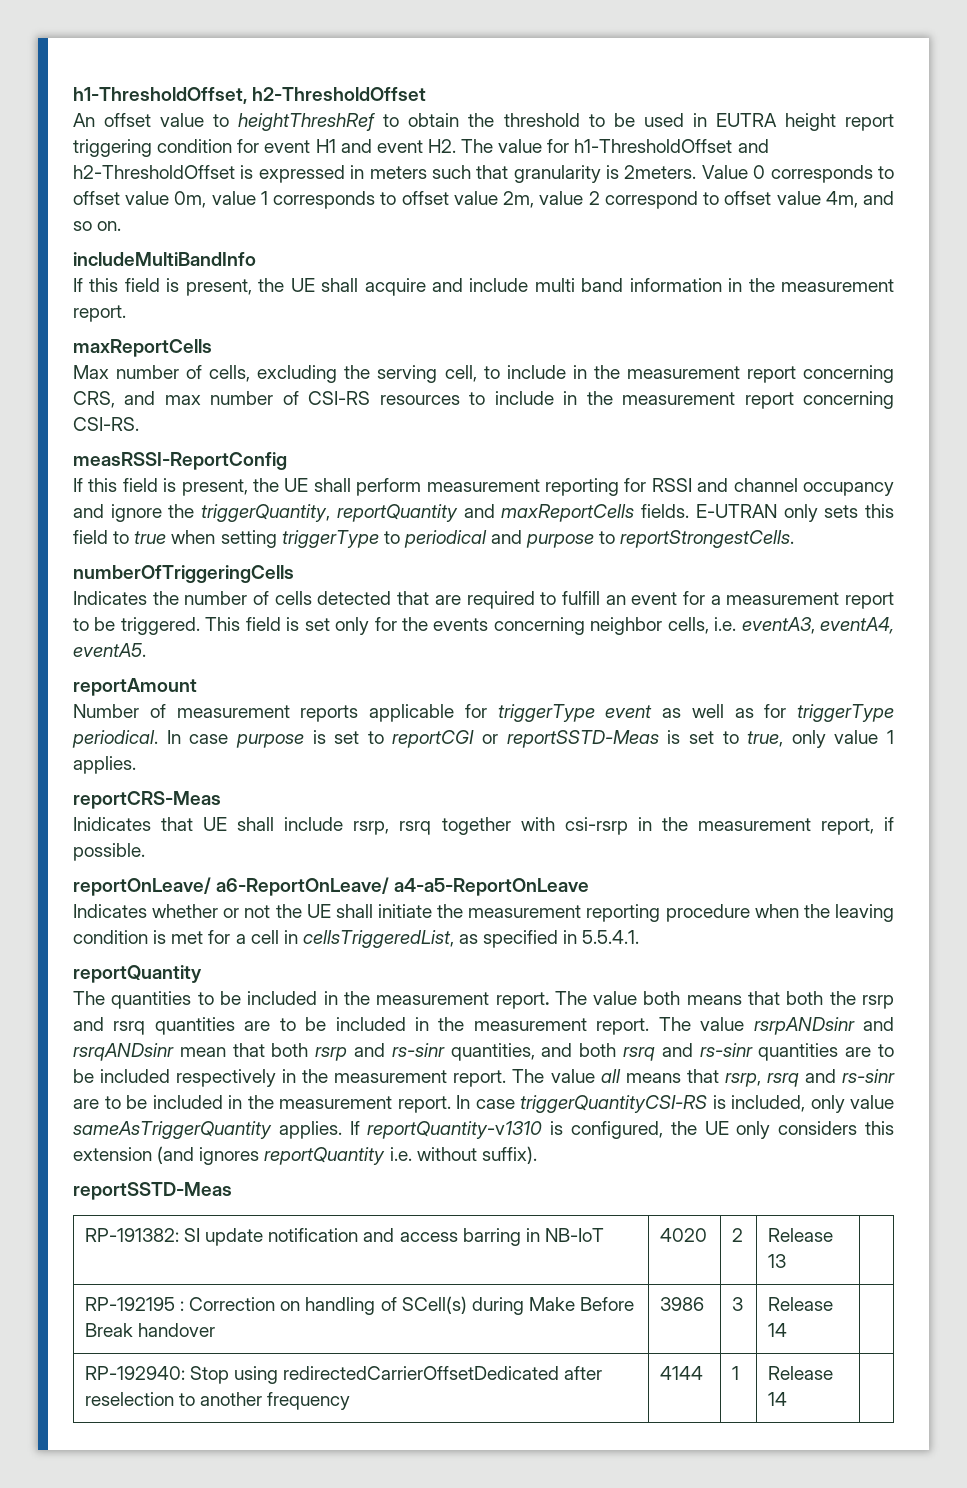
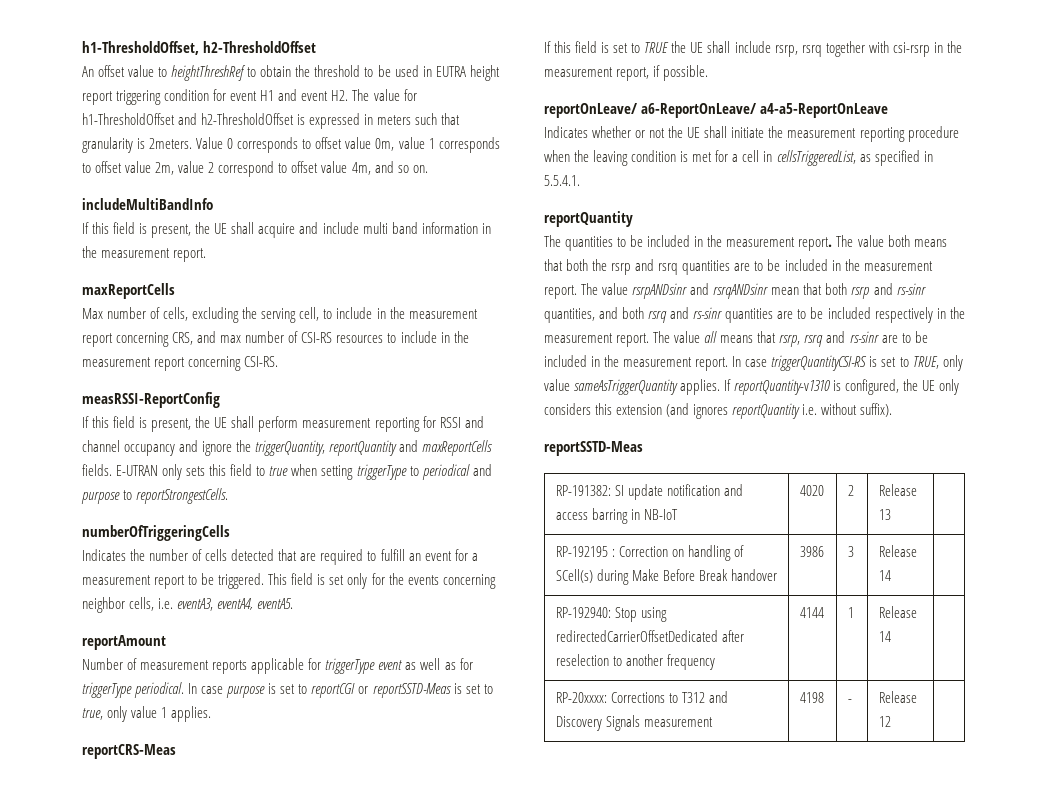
- Inidicates that UE shall include rsrp, rsrq together with csi-rsrp in the measurement report, if possible.
+ If this field is set to TRUE the UE shall include rsrp, rsrq together with csi-rsrp in the measurement report, if possible.
- In case triggerQuantityCSI-RS is included, only value sameAsTriggerQuantity applies.
+ In case triggerQuantityCSI-RS is set to TRUE, only value sameAsTriggerQuantity applies.
+ RP-20xxxx: Corrections to T312 and Discovery Signals measurement | 4198 | - | Release 12 |

